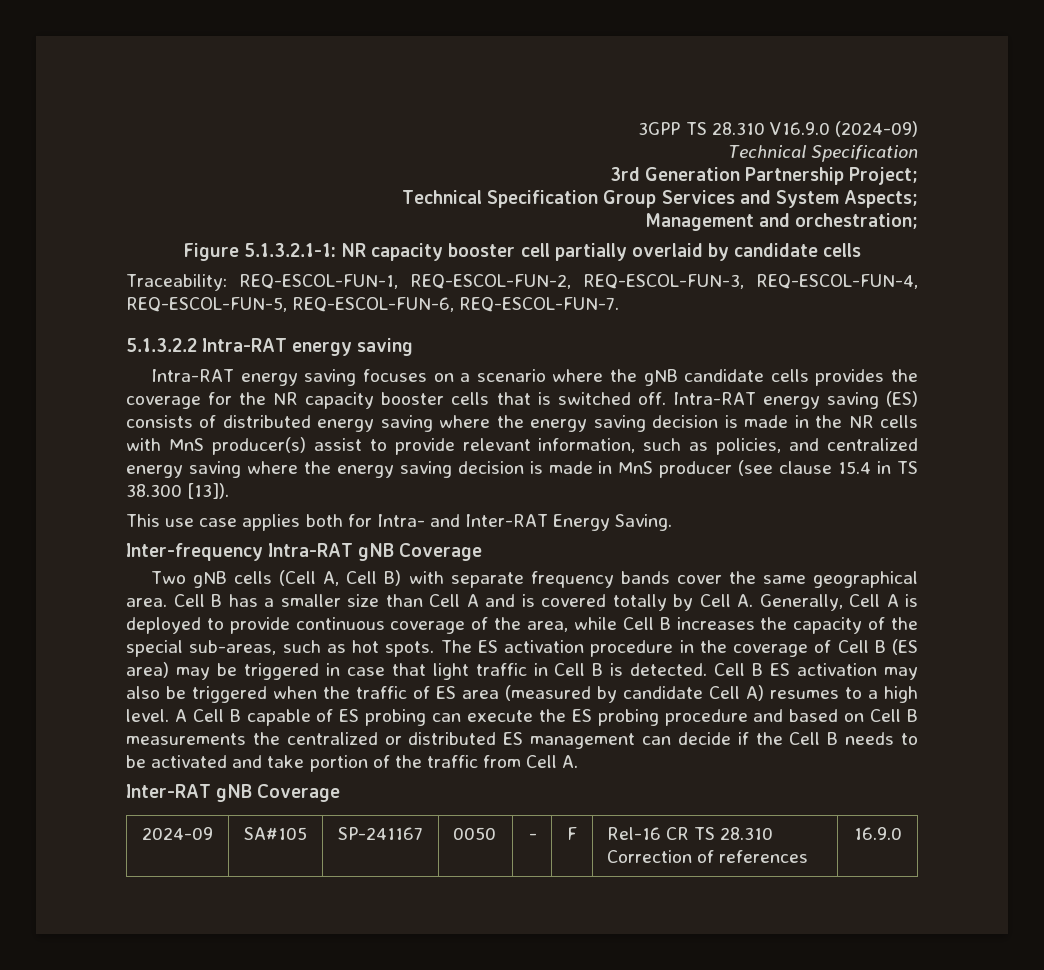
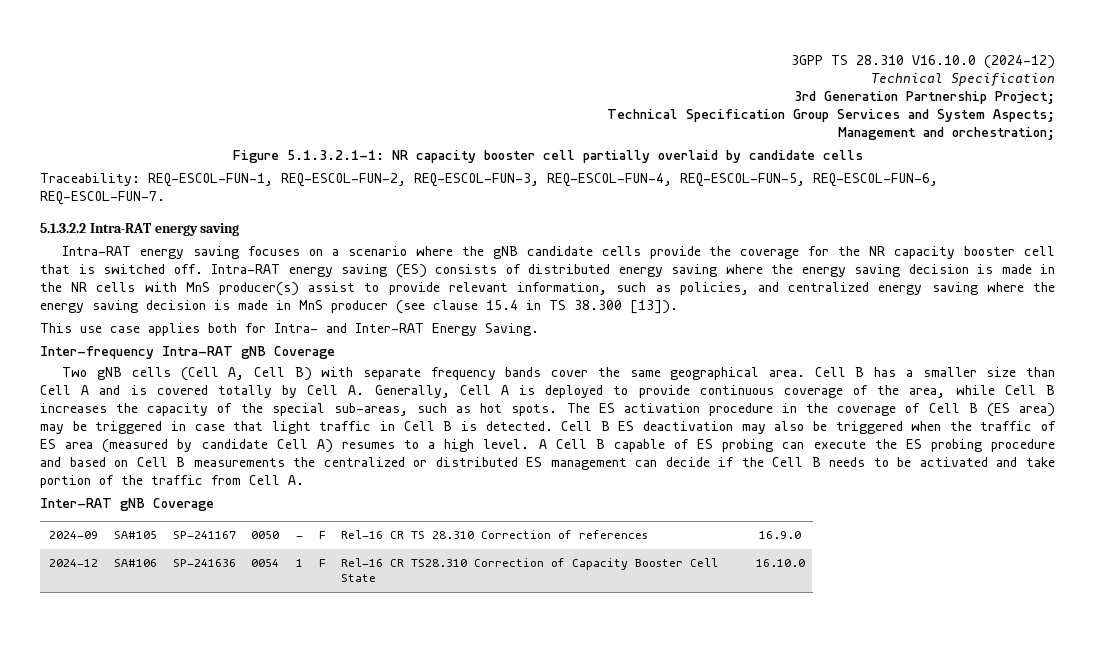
- 3GPP TS 28.310 V16.9.0 (2024-09)
+ 3GPP TS 28.310 V16.10.0 (2024-12)
- Intra-RAT energy saving focuses on a scenario where the gNB candidate cells provides the coverage for the NR capacity booster cells that is switched off.
+ Intra-RAT energy saving focuses on a scenario where the gNB candidate cells provide the coverage for the NR capacity booster cell that is switched off.
- Cell B ES activation may also be triggered when the traffic of ES area (measured by candidate Cell A) resumes to a high level.
+ Cell B ES deactivation may also be triggered when the traffic of ES area (measured by candidate Cell A) resumes to a high level.
+ 2024-12 | SA#106 | SP-241636 | 0054 | 1 | F | Rel-16 CR TS28.310 Correction of Capacity Booster Cell State | 16.10.0

